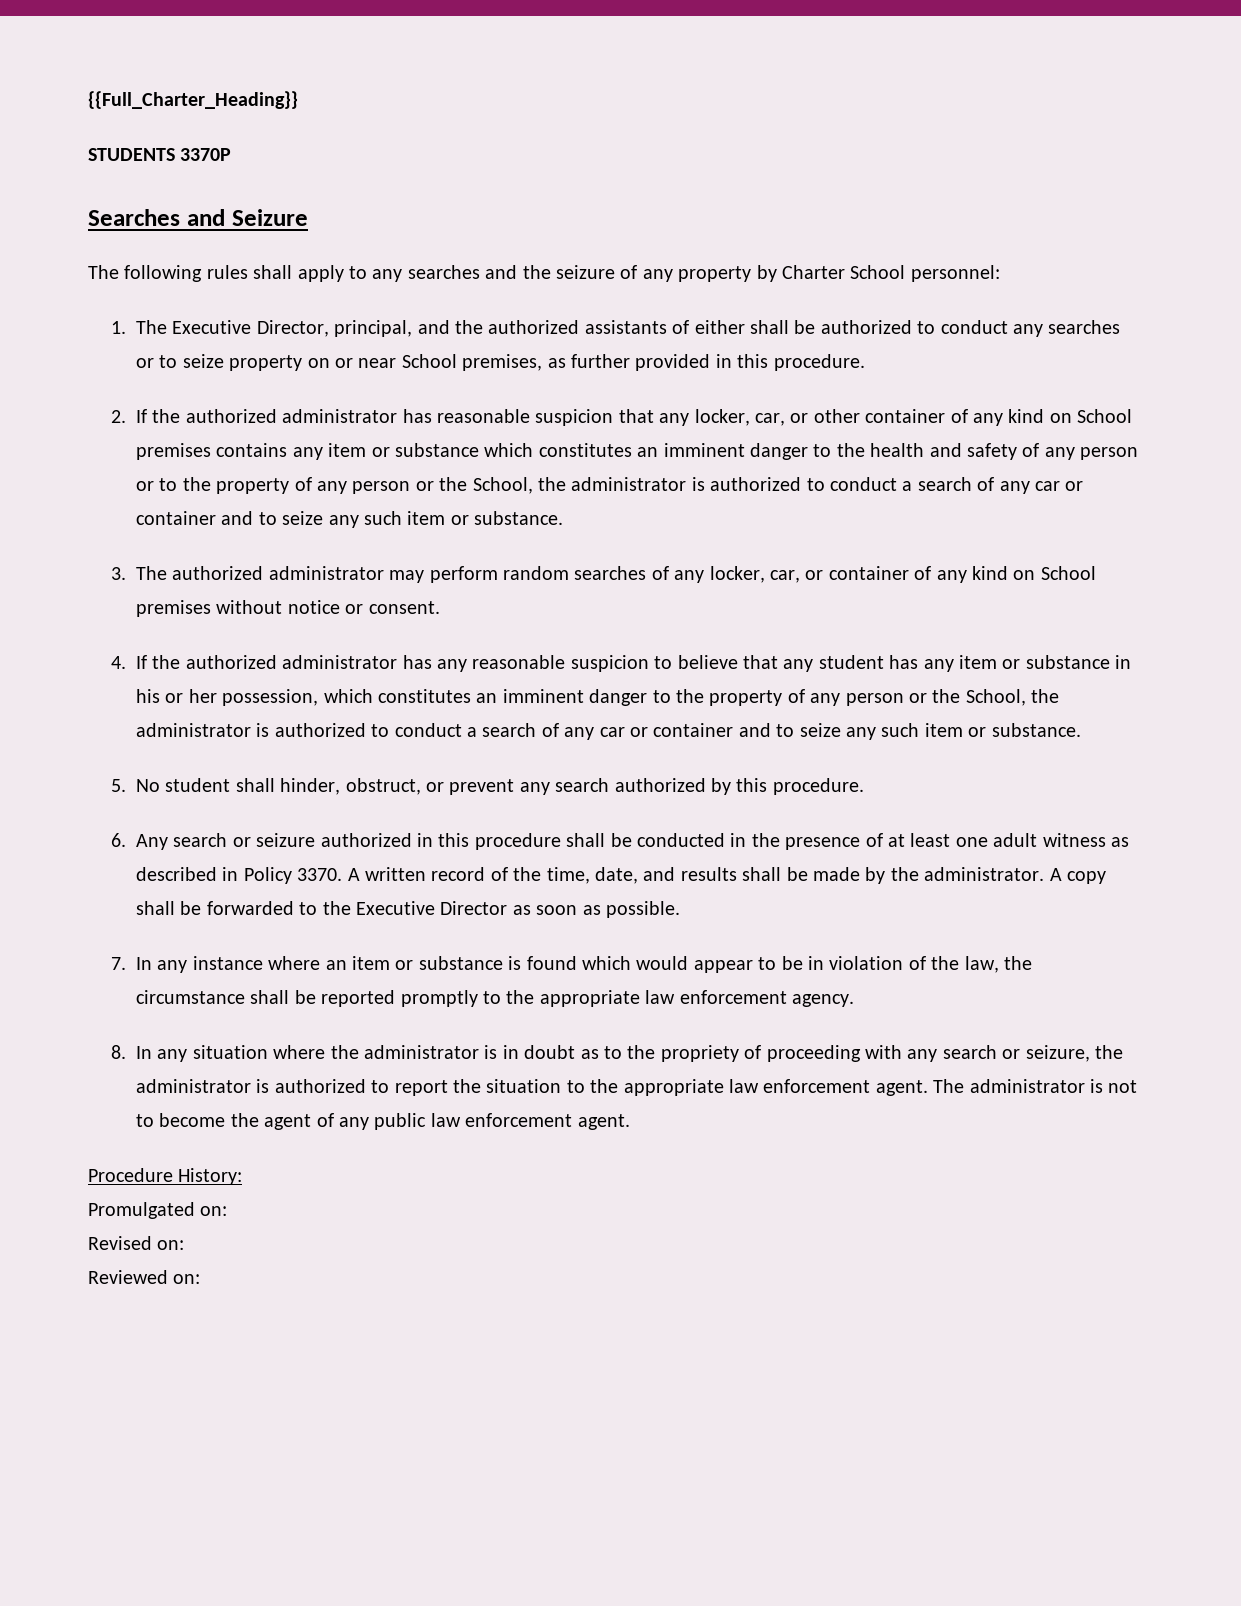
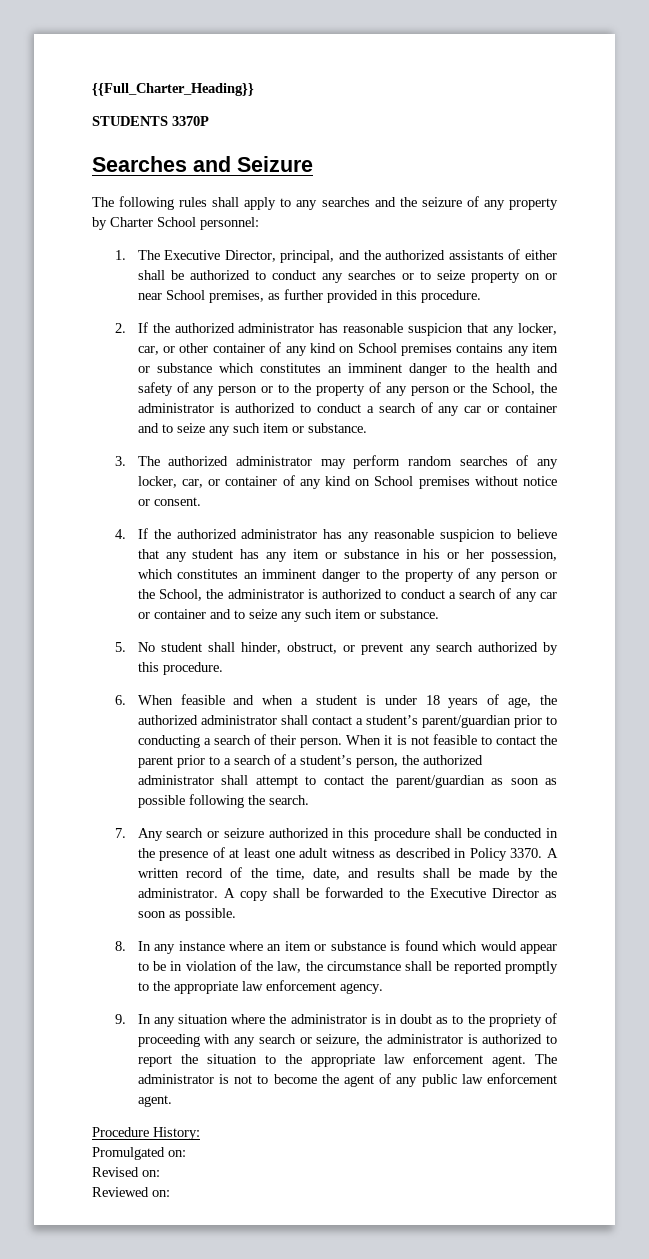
- 6. Any search or seizure authorized in this procedure shall be conducted in the presence of at least one adult witness as described in Policy 3370.
+ 6. When feasible and when a student is under 18 years of age, the authorized administrator shall contact a student’s parent/guardian prior to conducting a search of their person. When it is not feasible to contact the parent prior to a search of a student’s person, the authorized administrator shall attempt to contact the parent/guardian as soon as possible following the search.
+ 7. Any search or seizure authorized in this procedure shall be conducted in the presence of at least one adult witness as described in Policy 3370.
- 7. In any instance where an item or substance is found which would appear to be in violation of the law, the circumstance shall be reported promptly to the appropriate law enforcement agency.
+ 8. In any instance where an item or substance is found which would appear to be in violation of the law, the circumstance shall be reported promptly to the appropriate law enforcement agency.
- 8. In any situation where the administrator is in doubt as to the propriety of proceeding with any search or seizure, the administrator is authorized to report the situation to the appropriate law enforcement agent.
+ 9. In any situation where the administrator is in doubt as to the propriety of proceeding with any search or seizure, the administrator is authorized to report the situation to the appropriate law enforcement agent.

